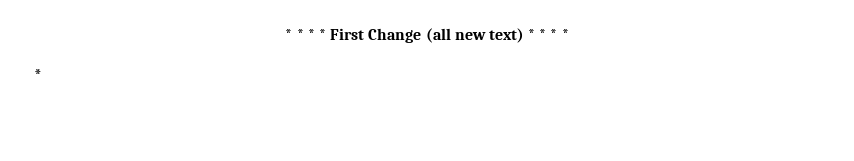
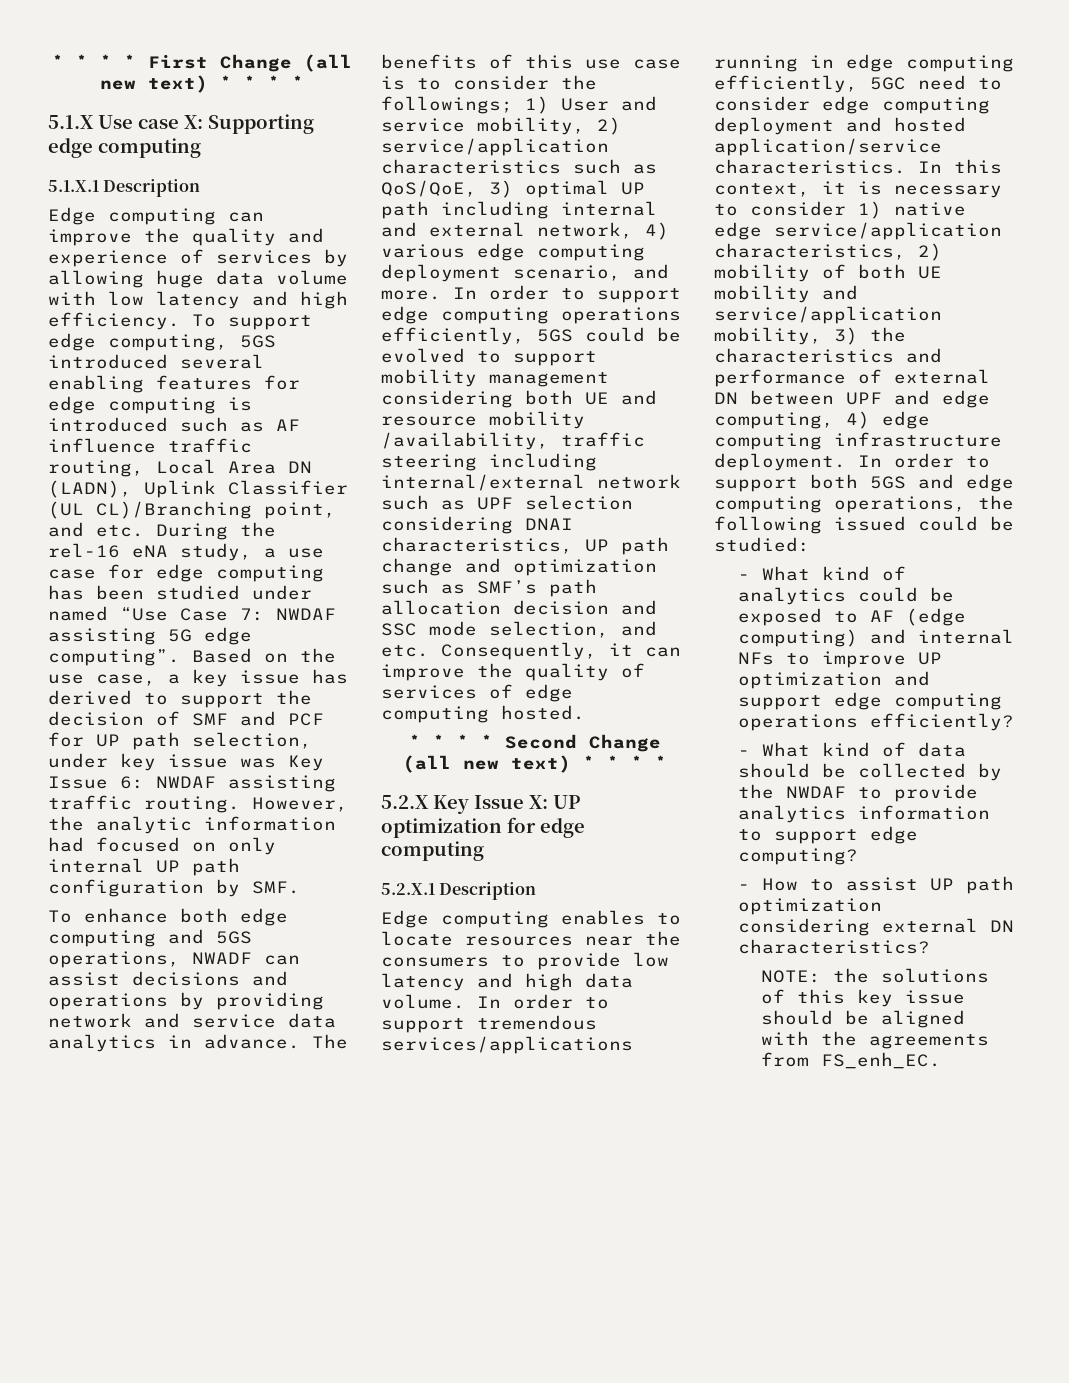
  * * * * First Change (all new text) * * * *
- *
+ 5.1.X Use case X: Supporting edge computing
+ 5.1.X.1 Description
+ Edge computing can improve the quality and experience of services by allowing huge data volume with low latency and high efficiency. To support edge computing, 5GS introduced several enabling features for edge computing is introduced such as AF influence traffic routing, Local Area DN (LADN), Uplink Classifier (UL CL)/Branching point, and etc. During the rel-16 eNA study, a use case for edge computing has been studied under named “Use Case 7: NWDAF assisting 5G edge computing”. Based on the use case, a key issue has derived to support the decision of SMF and PCF for UP path selection, under key issue was Key Issue 6: NWDAF assisting traffic routing. However, the analytic information had focused on only internal UP path configuration by SMF.
+ To enhance both edge computing and 5GS operations, NWADF can assist decisions and operations by providing network and service data analytics in advance. The benefits of this use case is to consider the followings; 1) User and service mobility, 2) service/application characteristics such as QoS/QoE, 3) optimal UP path including internal and external network, 4) various edge computing deployment scenario, and more. In order to support edge computing operations efficiently, 5GS could be evolved to support mobility management considering both UE and resource mobility /availability, traffic steering including internal/external network such as UPF selection considering DNAI characteristics, UP path change and optimization such as SMF’s path allocation decision and SSC mode selection, and etc. Consequently, it can improve the quality of services of edge computing hosted.
+ * * * * Second Change (all new text) * * * *
+ 5.2.X Key Issue X: UP optimization for edge computing
+ 5.2.X.1 Description
+ Edge computing enables to locate resources near the consumers to provide low latency and high data volume. In order to support tremendous services/applications running in edge computing efficiently, 5GC need to consider edge computing deployment and hosted application/service characteristics. In this context, it is necessary to consider 1) native edge service/application characteristics, 2) mobility of both UE mobility and service/application mobility, 3) the characteristics and performance of external DN between UPF and edge computing, 4) edge computing infrastructure deployment. In order to support both 5GS and edge computing operations, the following issued could be studied:
+ - What kind of analytics could be exposed to AF (edge computing) and internal NFs to improve UP optimization and support edge computing operations efficiently?
+ - What kind of data should be collected by the NWDAF to provide analytics information to support edge computing?
+ - How to assist UP path optimization considering external DN characteristics?
+ NOTE: the solutions of this key issue should be aligned with the agreements from FS_enh_EC.

